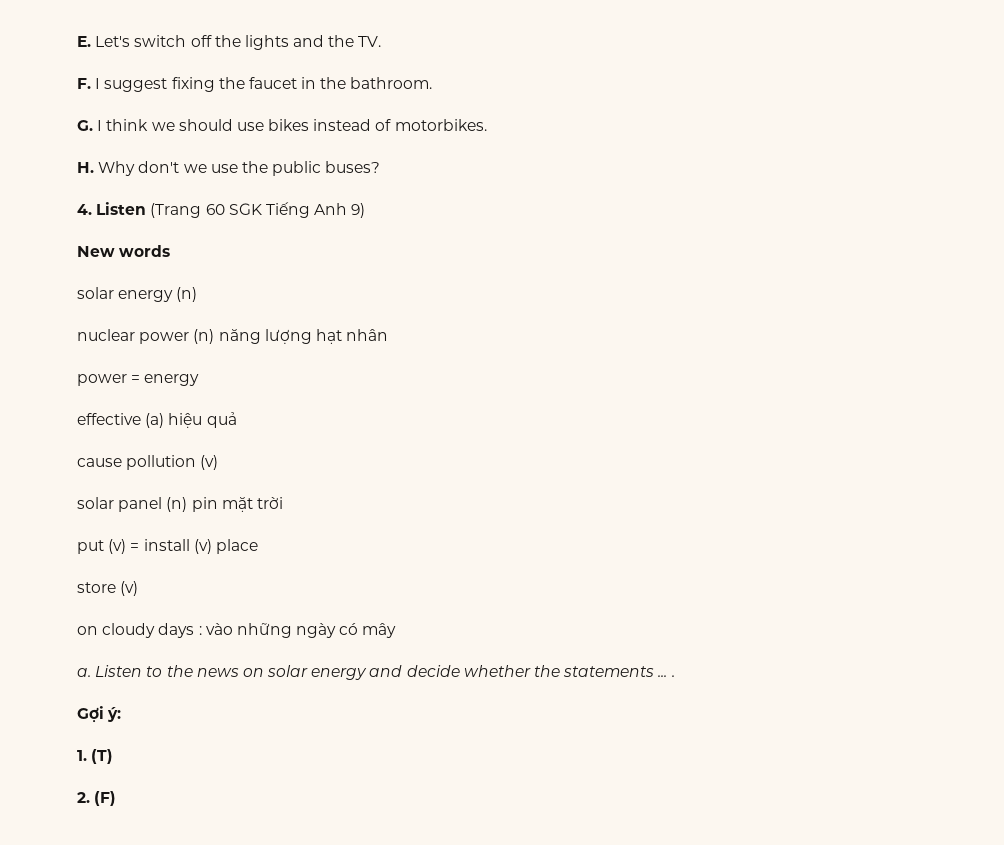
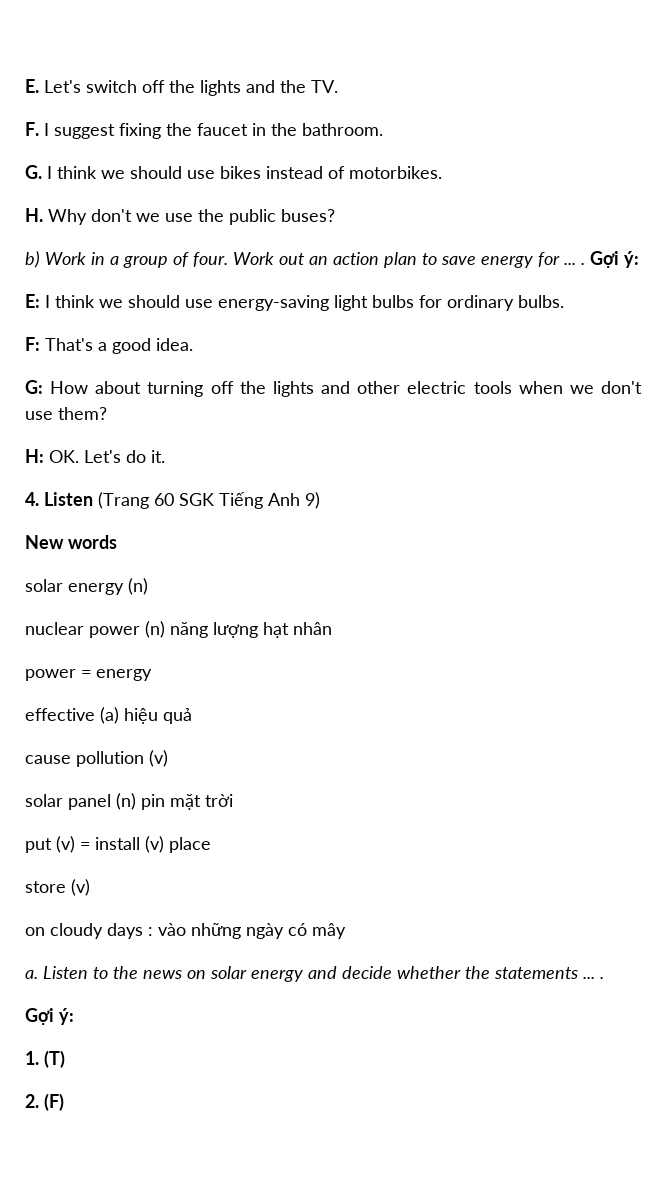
+ b) Work in a group of four. Work out an action plan to save energy for ... . Gợi ý:
+ E: I think we should use energy-saving light bulbs for ordinary bulbs.
+ F: That's a good idea.
+ G: How about turning off the lights and other electric tools when we don't use them?
+ H: OK. Let's do it.

